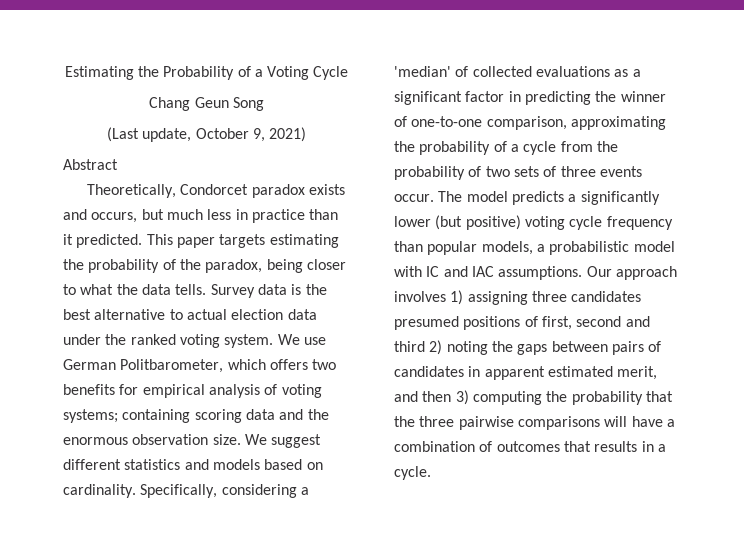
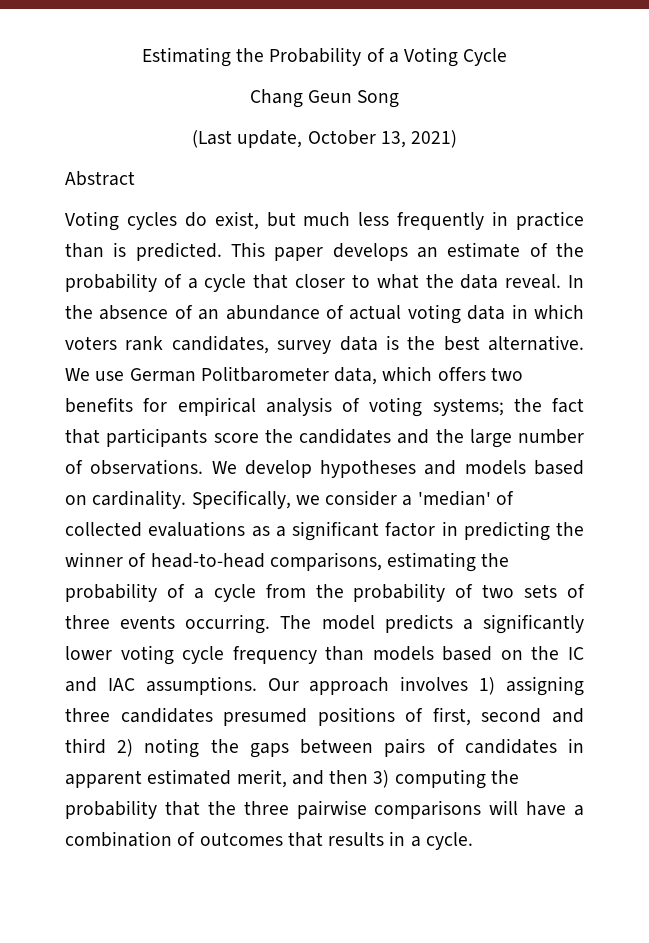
- (Last update, October 9, 2021)
+ (Last update, October 13, 2021)
- Theoretically, Condorcet paradox exists and occurs, but much less in practice than it predicted.
+ Voting cycles do exist, but much less frequently in practice than is predicted.
- This paper targets estimating the probability of the paradox, being closer to what the data tells. Survey data is the best alternative to actual election data under the ranked voting system.
+ This paper develops an estimate of the probability of a cycle that closer to what the data reveal. In the absence of an abundance of actual voting data in which voters rank candidates, survey data is the best alternative.
- We use German Politbarometer, which offers two benefits for empirical analysis of voting systems; containing scoring data and the enormous observation size. We suggest different statistics and models based on cardinality.
+ We use German Politbarometer data, which offers two benefits for empirical analysis of voting systems; the fact that participants score the candidates and the large number of observations. We develop hypotheses and models based on cardinality.
- Specifically, considering a 'median' of collected evaluations as a significant factor in predicting the winner of one-to-one comparison, approximating the probability of a cycle from the probability of two sets of three events occur.
+ Specifically, we consider a 'median' of collected evaluations as a significant factor in predicting the winner of head-to-head comparisons, estimating the probability of a cycle from the probability of two sets of three events occurring.
- The model predicts a significantly lower (but positive) voting cycle frequency than popular models, a probabilistic model with IC and IAC assumptions.
+ The model predicts a significantly lower voting cycle frequency than models based on the IC and IAC assumptions.

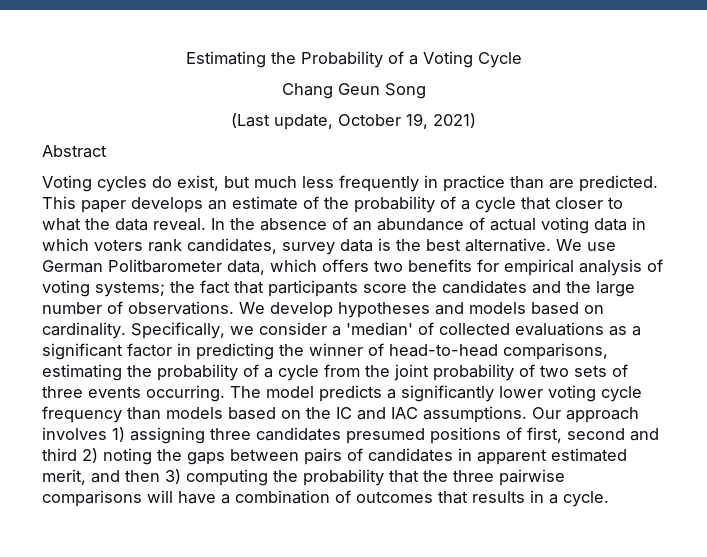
- (Last update, October 13, 2021)
+ (Last update, October 19, 2021)
- Voting cycles do exist, but much less frequently in practice than is predicted.
+ Voting cycles do exist, but much less frequently in practice than are predicted.
- Specifically, we consider a 'median' of collected evaluations as a significant factor in predicting the winner of head-to-head comparisons, estimating the probability of a cycle from the probability of two sets of three events occurring.
+ Specifically, we consider a 'median' of collected evaluations as a significant factor in predicting the winner of head-to-head comparisons, estimating the probability of a cycle from the joint probability of two sets of three events occurring.

